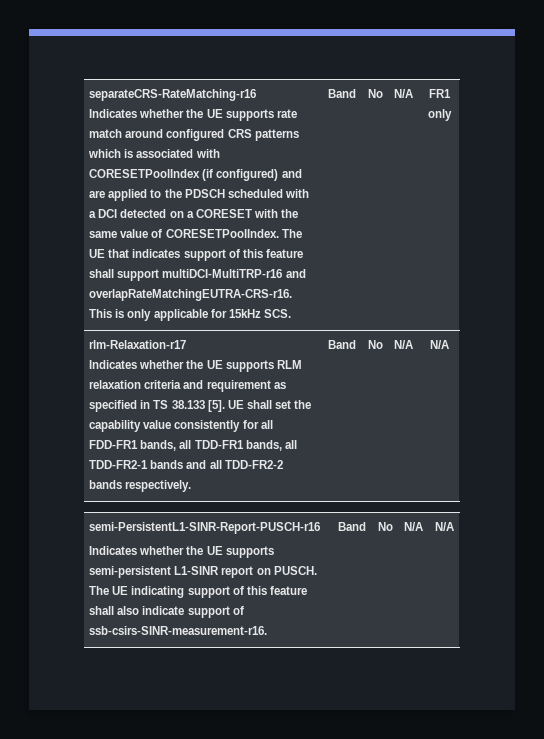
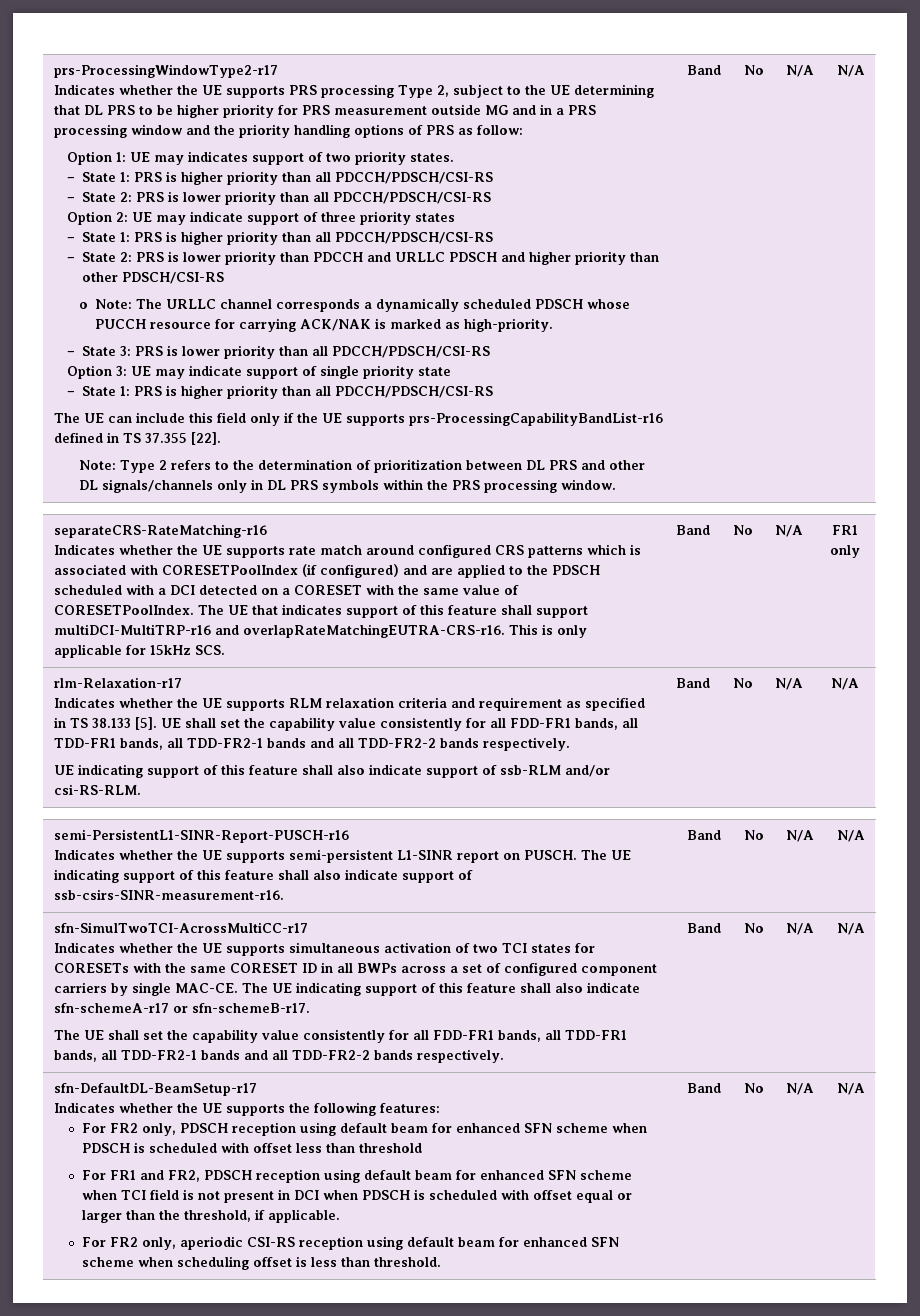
+ prs-ProcessingWindowType2-r17
+ Indicates whether the UE supports PRS processing Type 2, subject to the UE determining that DL PRS to be higher priority for PRS measurement outside MG and in a PRS processing window and the priority handling options of PRS as follow:
+ Option 1: UE may indicates support of two priority states.
+ − State 1: PRS is higher priority than all PDCCH/PDSCH/CSI-RS
+ − State 2: PRS is lower priority than all PDCCH/PDSCH/CSI-RS
+ Option 2: UE may indicate support of three priority states
+ − State 1: PRS is higher priority than all PDCCH/PDSCH/CSI-RS
+ − State 2: PRS is lower priority than PDCCH and URLLC PDSCH and higher priority than other PDSCH/CSI-RS
+ o Note: The URLLC channel corresponds a dynamically scheduled PDSCH whose PUCCH resource for carrying ACK/NAK is marked as high-priority.
+ − State 3: PRS is lower priority than all PDCCH/PDSCH/CSI-RS
+ Option 3: UE may indicate support of single priority state
+ − State 1: PRS is higher priority than all PDCCH/PDSCH/CSI-RS
+ The UE can include this field only if the UE supports prs-ProcessingCapabilityBandList-r16 defined in TS 37.355 [22].
+ Note: Type 2 refers to the determination of prioritization between DL PRS and other DL signals/channels only in DL PRS symbols within the PRS processing window. | Band | No | N/A | N/A
+ UE indicating support of this feature shall also indicate support of ssb-RLM and/or csi-RS-RLM.
+ sfn-SimulTwoTCI-AcrossMultiCC-r17
+ Indicates whether the UE supports simultaneous activation of two TCI states for CORESETs with the same CORESET ID in all BWPs across a set of configured component carriers by single MAC-CE. The UE indicating support of this feature shall also indicate sfn-schemeA-r17 or sfn-schemeB-r17.
+ The UE shall set the capability value consistently for all FDD-FR1 bands, all TDD-FR1 bands, all TDD-FR2-1 bands and all TDD-FR2-2 bands respectively. | Band | No | N/A | N/A
+ sfn-DefaultDL-BeamSetup-r17
+ Indicates whether the UE supports the following features:
+ For FR2 only, PDSCH reception using default beam for enhanced SFN scheme when PDSCH is scheduled with offset less than threshold
+ For FR1 and FR2, PDSCH reception using default beam for enhanced SFN scheme when TCI field is not present in DCI when PDSCH is scheduled with offset equal or larger than the threshold, if applicable.
+ For FR2 only, aperiodic CSI-RS reception using default beam for enhanced SFN scheme when scheduling offset is less than threshold. | Band | No | N/A | N/A

